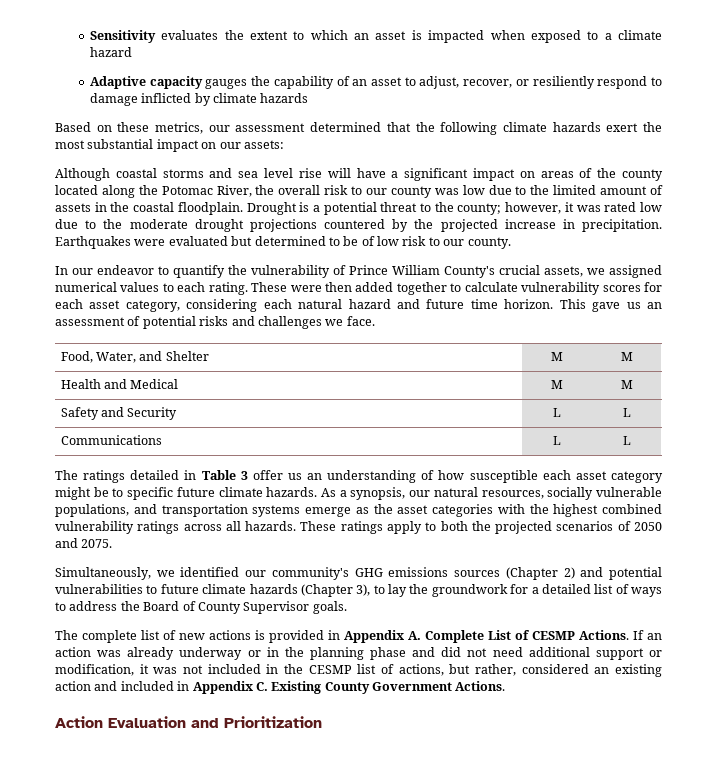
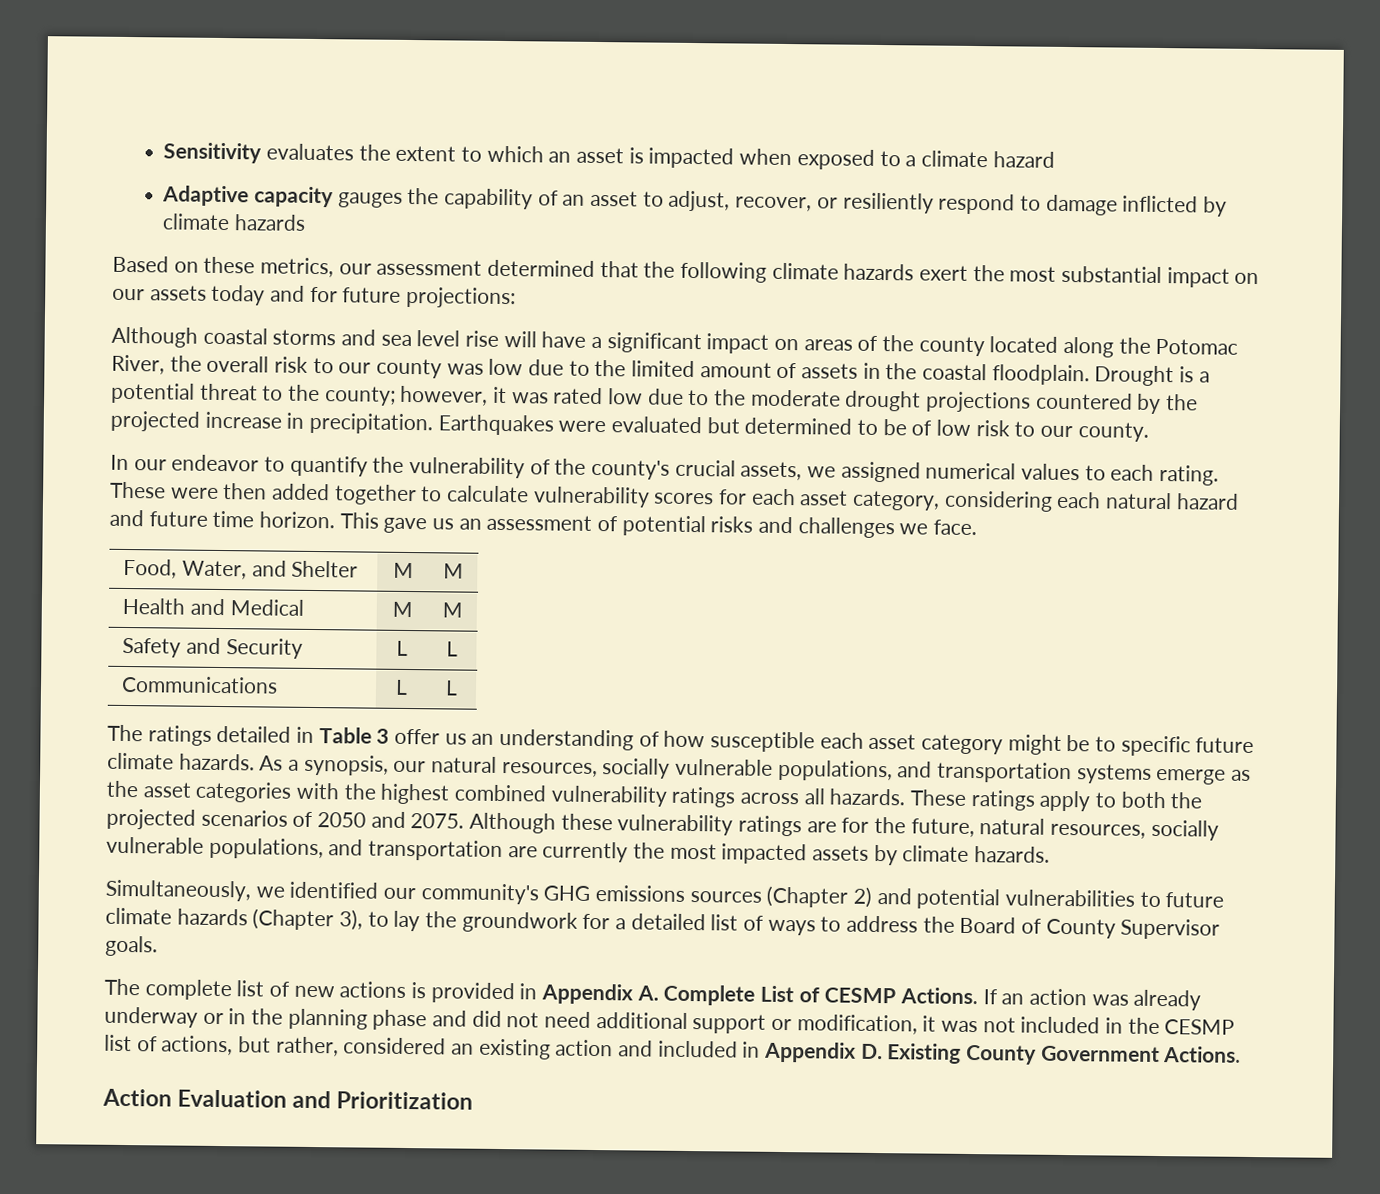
- Based on these metrics, our assessment determined that the following climate hazards exert the most substantial impact on our assets:
+ Based on these metrics, our assessment determined that the following climate hazards exert the most substantial impact on our assets today and for future projections:
- In our endeavor to quantify the vulnerability of Prince William County's crucial assets, we assigned numerical values to each rating.
+ In our endeavor to quantify the vulnerability of the county's crucial assets, we assigned numerical values to each rating.
+ Although these vulnerability ratings are for the future, natural resources, socially vulnerable populations, and transportation are currently the most impacted assets by climate hazards.
- If an action was already underway or in the planning phase and did not need additional support or modification, it was not included in the CESMP list of actions, but rather, considered an existing action and included in Appendix C. Existing County Government Actions.
+ If an action was already underway or in the planning phase and did not need additional support or modification, it was not included in the CESMP list of actions, but rather, considered an existing action and included in Appendix D. Existing County Government Actions.

